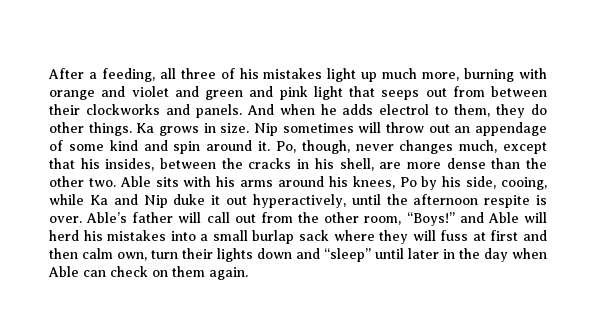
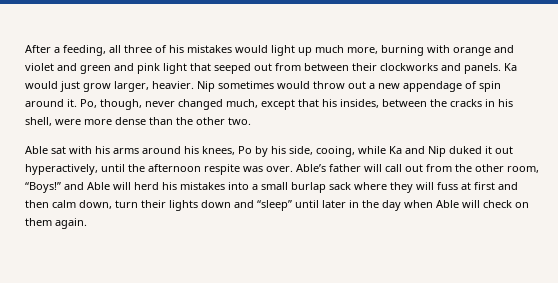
- After a feeding, all three of his mistakes light up much more, burning with orange and violet and green and pink light that seeps out from between their clockworks and panels.
+ After a feeding, all three of his mistakes would light up much more, burning with orange and violet and green and pink light that seeped out from between their clockworks and panels.
- And when he adds electrol to them, they do other things. Ka grows in size.
+ Ka would just grow larger, heavier.
- Nip sometimes will throw out an appendage of some kind and spin around it.
+ Nip sometimes would throw out a new appendage of spin around it.
- Po, though, never changes much, except that his insides, between the cracks in his shell, are more dense than the other two. Able sits with his arms around his knees, Po by his side, cooing, while Ka and Nip duke it out hyperactively, until the afternoon respite is over.
+ Po, though, never changed much, except that his insides, between the cracks in his shell, were more dense than the other two.
+ Able sat with his arms around his knees, Po by his side, cooing, while Ka and Nip duked it out hyperactively, until the afternoon respite was over.
- Able’s father will call out from the other room, “Boys!” and Able will herd his mistakes into a small burlap sack where they will fuss at first and then calm own, turn their lights down and “sleep” until later in the day when Able can check on them again.
+ Able’s father will call out from the other room, “Boys!” and Able will herd his mistakes into a small burlap sack where they will fuss at first and then calm down, turn their lights down and “sleep” until later in the day when Able will check on them again.

